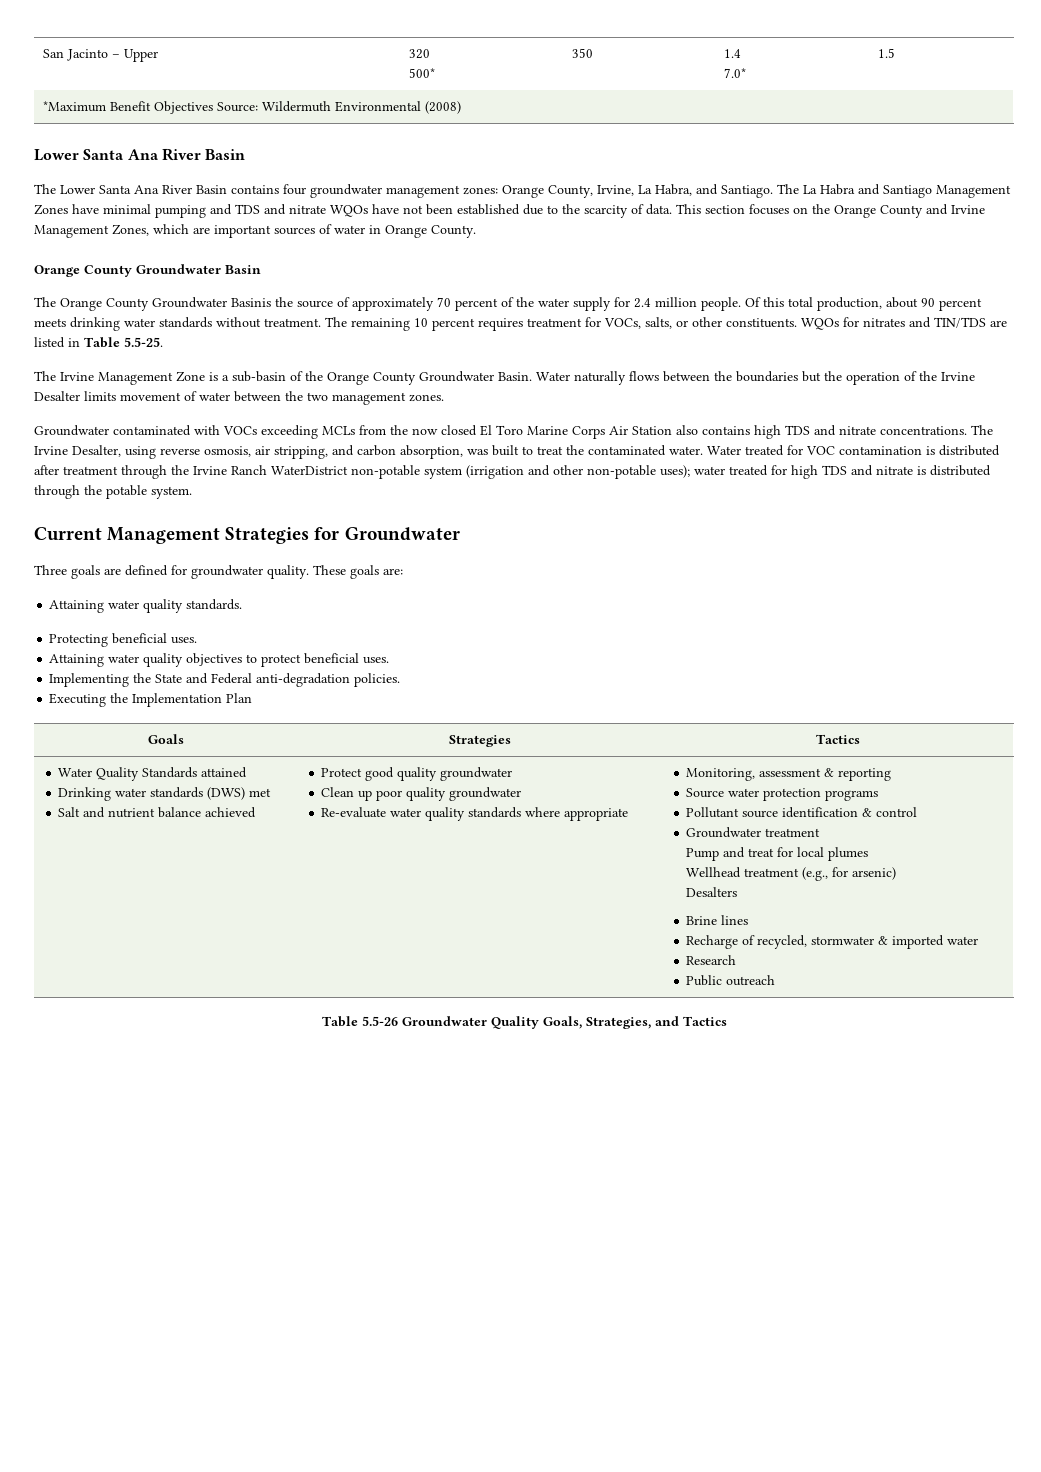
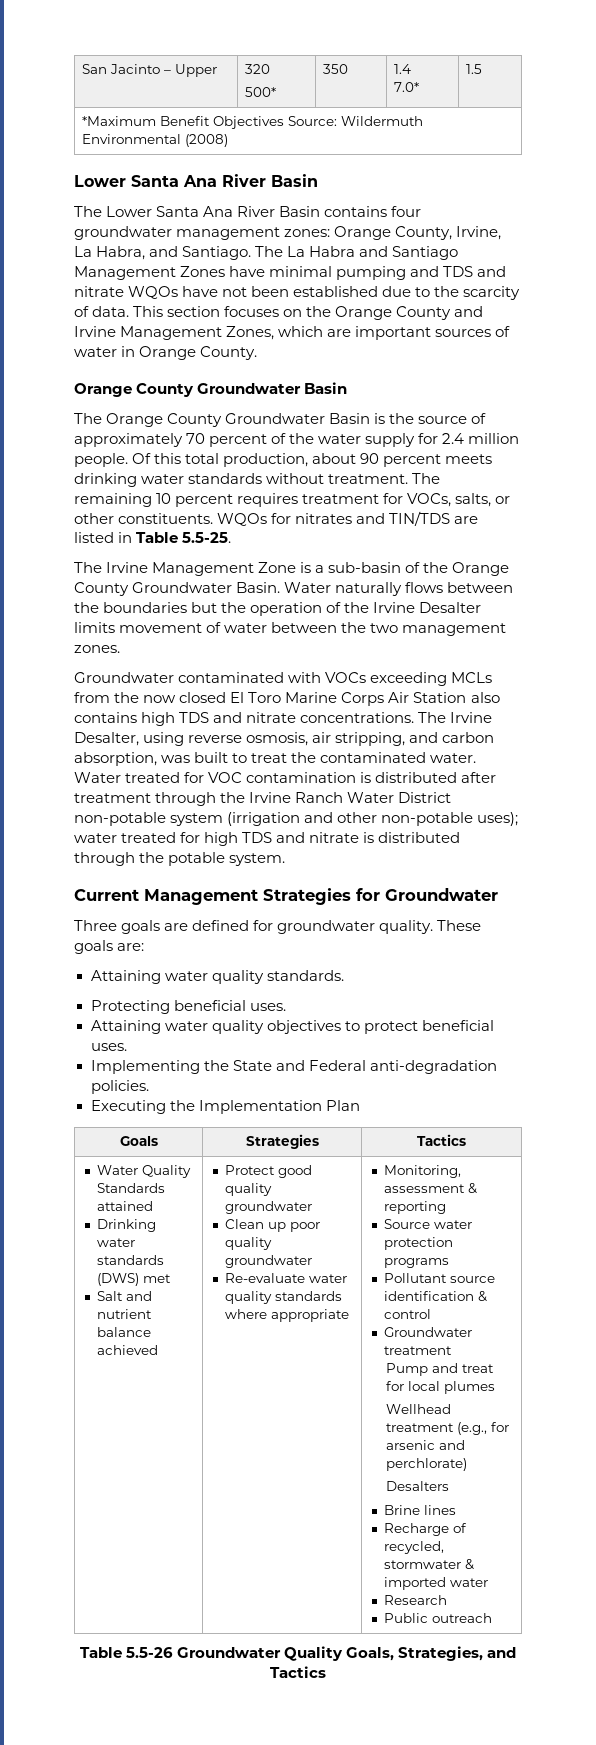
- The Orange County Groundwater Basinis the source of approximately 70 percent of the water supply for 2.4 million people.
+ The Orange County Groundwater Basin is the source of approximately 70 percent of the water supply for 2.4 million people.
- Water treated for VOC contamination is distributed after treatment through the Irvine Ranch WaterDistrict non-potable system (irrigation and other non-potable uses); water treated for high TDS and nitrate is distributed through the potable system.
+ Water treated for VOC contamination is distributed after treatment through the Irvine Ranch Water District non-potable system (irrigation and other non-potable uses); water treated for high TDS and nitrate is distributed through the potable system.
- Wellhead treatment (e.g., for arsenic)
+ Wellhead treatment (e.g., for arsenic and perchlorate)

